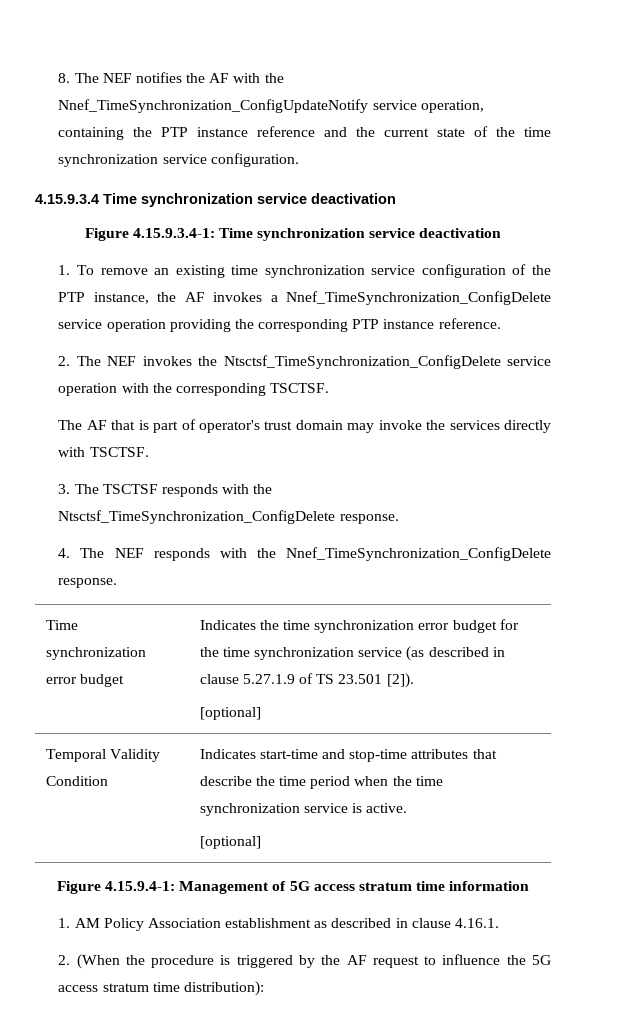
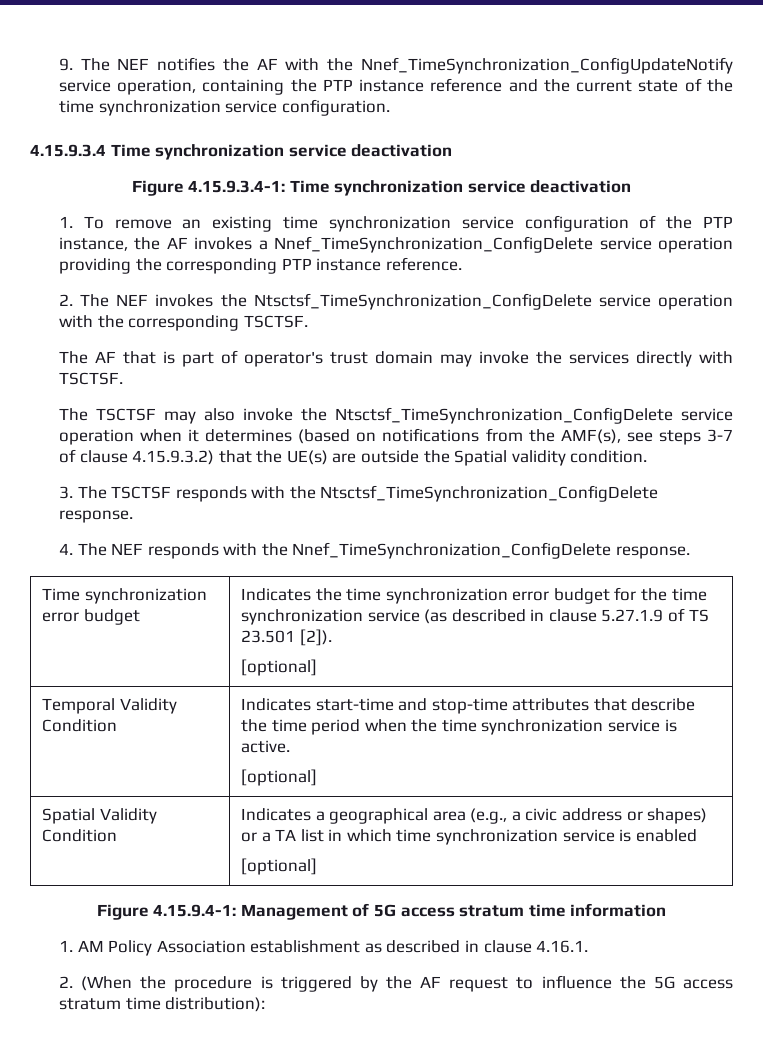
- 8. The NEF notifies the AF with the Nnef_TimeSynchronization_ConfigUpdateNotify service operation, containing the PTP instance reference and the current state of the time synchronization service configuration.
+ 9. The NEF notifies the AF with the Nnef_TimeSynchronization_ConfigUpdateNotify service operation, containing the PTP instance reference and the current state of the time synchronization service configuration.
+ The TSCTSF may also invoke the Ntsctsf_TimeSynchronization_ConfigDelete service operation when it determines (based on notifications from the AMF(s), see steps 3-7 of clause 4.15.9.3.2) that the UE(s) are outside the Spatial validity condition.
+ Spatial Validity Condition | Indicates a geographical area (e.g., a civic address or shapes) or a TA list in which time synchronization service is enabled
+ [optional]

